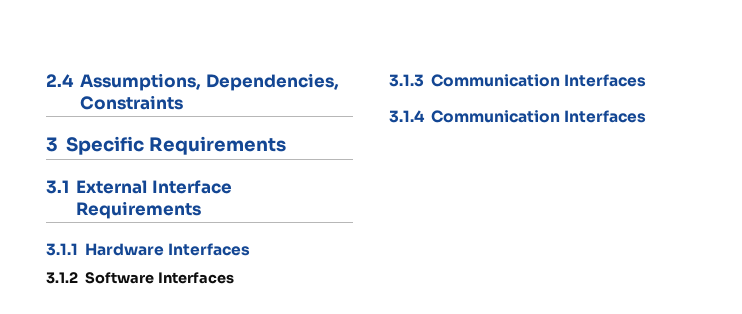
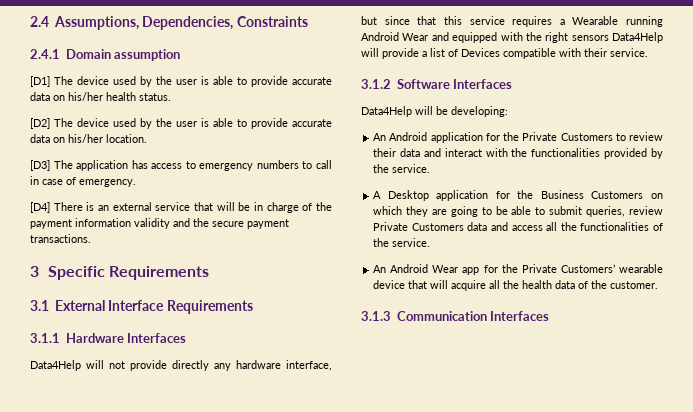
+ 2.4.1 Domain assumption
+ [D1] The device used by the user is able to provide accurate data on his/her health status.
+ [D2] The device used by the user is able to provide accurate data on his/her location.
+ [D3] The application has access to emergency numbers to call in case of emergency.
+ [D4] There is an external service that will be in charge of the payment information validity and the secure payment transactions.
+ Data4Help will not provide directly any hardware interface, but since that this service requires a Wearable running Android Wear and equipped with the right sensors Data4Help will provide a list of Devices compatible with their service.
  3.1.2 Software Interfaces
+ Data4Help will be developing:
+ An Android application for the Private Customers to review their data and interact with the functionalities provided by the service.
+ A Desktop application for the Business Customers on which they are going to be able to submit queries, review Private Customers data and access all the functionalities of the service.
+ An Android Wear app for the Private Customers’ wearable device that will acquire all the health data of the customer.
  3.1.3 Communication Interfaces
- 3.1.4 Communication Interfaces

